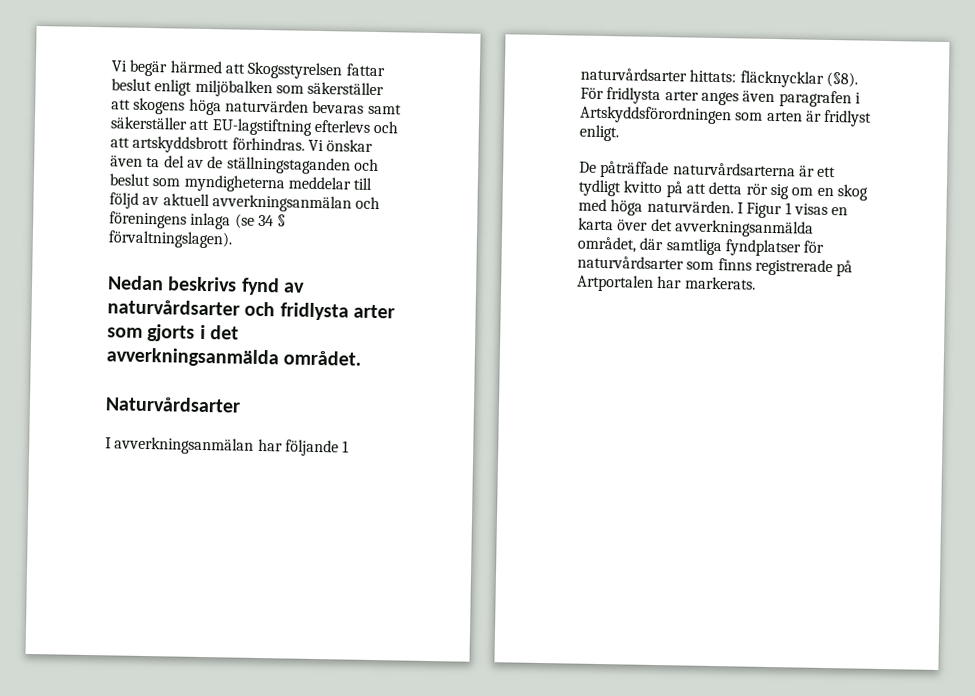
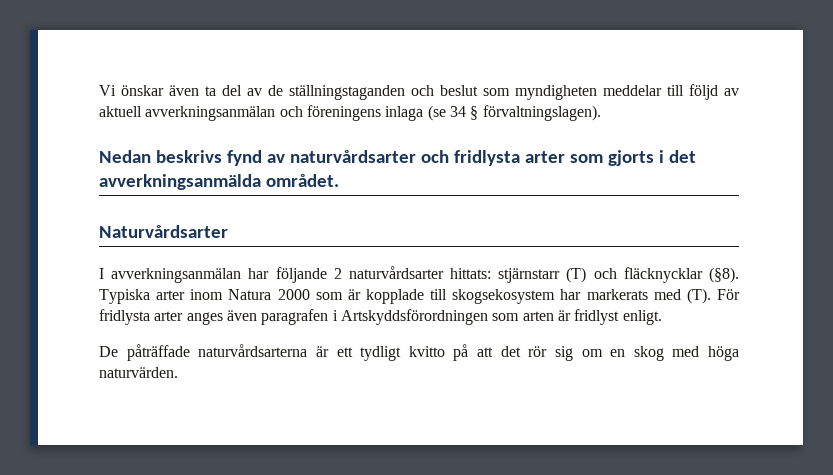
- Vi begär härmed att Skogsstyrelsen fattar beslut enligt miljöbalken som säkerställer att skogens höga naturvärden bevaras samt säkerställer att EU-lagstiftning efterlevs och att artskyddsbrott förhindras. Vi önskar även ta del av de ställningstaganden och beslut som myndigheterna meddelar till följd av aktuell avverkningsanmälan och föreningens inlaga (se 34 § förvaltningslagen).
+ Vi önskar även ta del av de ställningstaganden och beslut som myndigheten meddelar till följd av aktuell avverkningsanmälan och föreningens inlaga (se 34 § förvaltningslagen).
- I avverkningsanmälan har följande 1 naturvårdsarter hittats: fläcknycklar (§8). För fridlysta arter anges även paragrafen i Artskyddsförordningen som arten är fridlyst enligt.
+ I avverkningsanmälan har följande 2 naturvårdsarter hittats: stjärnstarr (T) och fläcknycklar (§8). Typiska arter inom Natura 2000 som är kopplade till skogsekosystem har markerats med (T). För fridlysta arter anges även paragrafen i Artskyddsförordningen som arten är fridlyst enligt.
- De påträffade naturvårdsarterna är ett tydligt kvitto på att detta rör sig om en skog med höga naturvärden. I Figur 1 visas en karta över det avverkningsanmälda området, där samtliga fyndplatser för naturvårdsarter som finns registrerade på Artportalen har markerats.
+ De påträffade naturvårdsarterna är ett tydligt kvitto på att det rör sig om en skog med höga naturvärden.

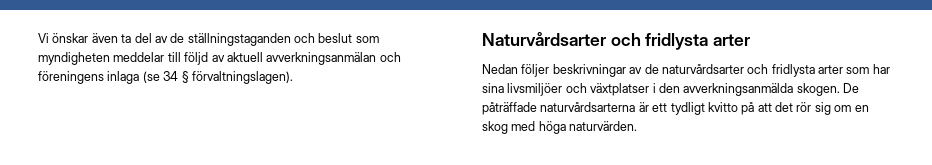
- Nedan beskrivs fynd av naturvårdsarter och fridlysta arter som gjorts i det avverkningsanmälda området.
- Naturvårdsarter
- I avverkningsanmälan har följande 2 naturvårdsarter hittats: stjärnstarr (T) och fläcknycklar (§8). Typiska arter inom Natura 2000 som är kopplade till skogsekosystem har markerats med (T). För fridlysta arter anges även paragrafen i Artskyddsförordningen som arten är fridlyst enligt.
- De påträffade naturvårdsarterna är ett tydligt kvitto på att det rör sig om en skog med höga naturvärden.
+ Naturvårdsarter och fridlysta arter
+ Nedan följer beskrivningar av de naturvårdsarter och fridlysta arter som har sina livsmiljöer och växtplatser i den avverkningsanmälda skogen. De påträffade naturvårdsarterna är ett tydligt kvitto på att det rör sig om en skog med höga naturvärden.

